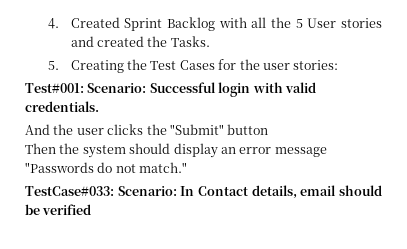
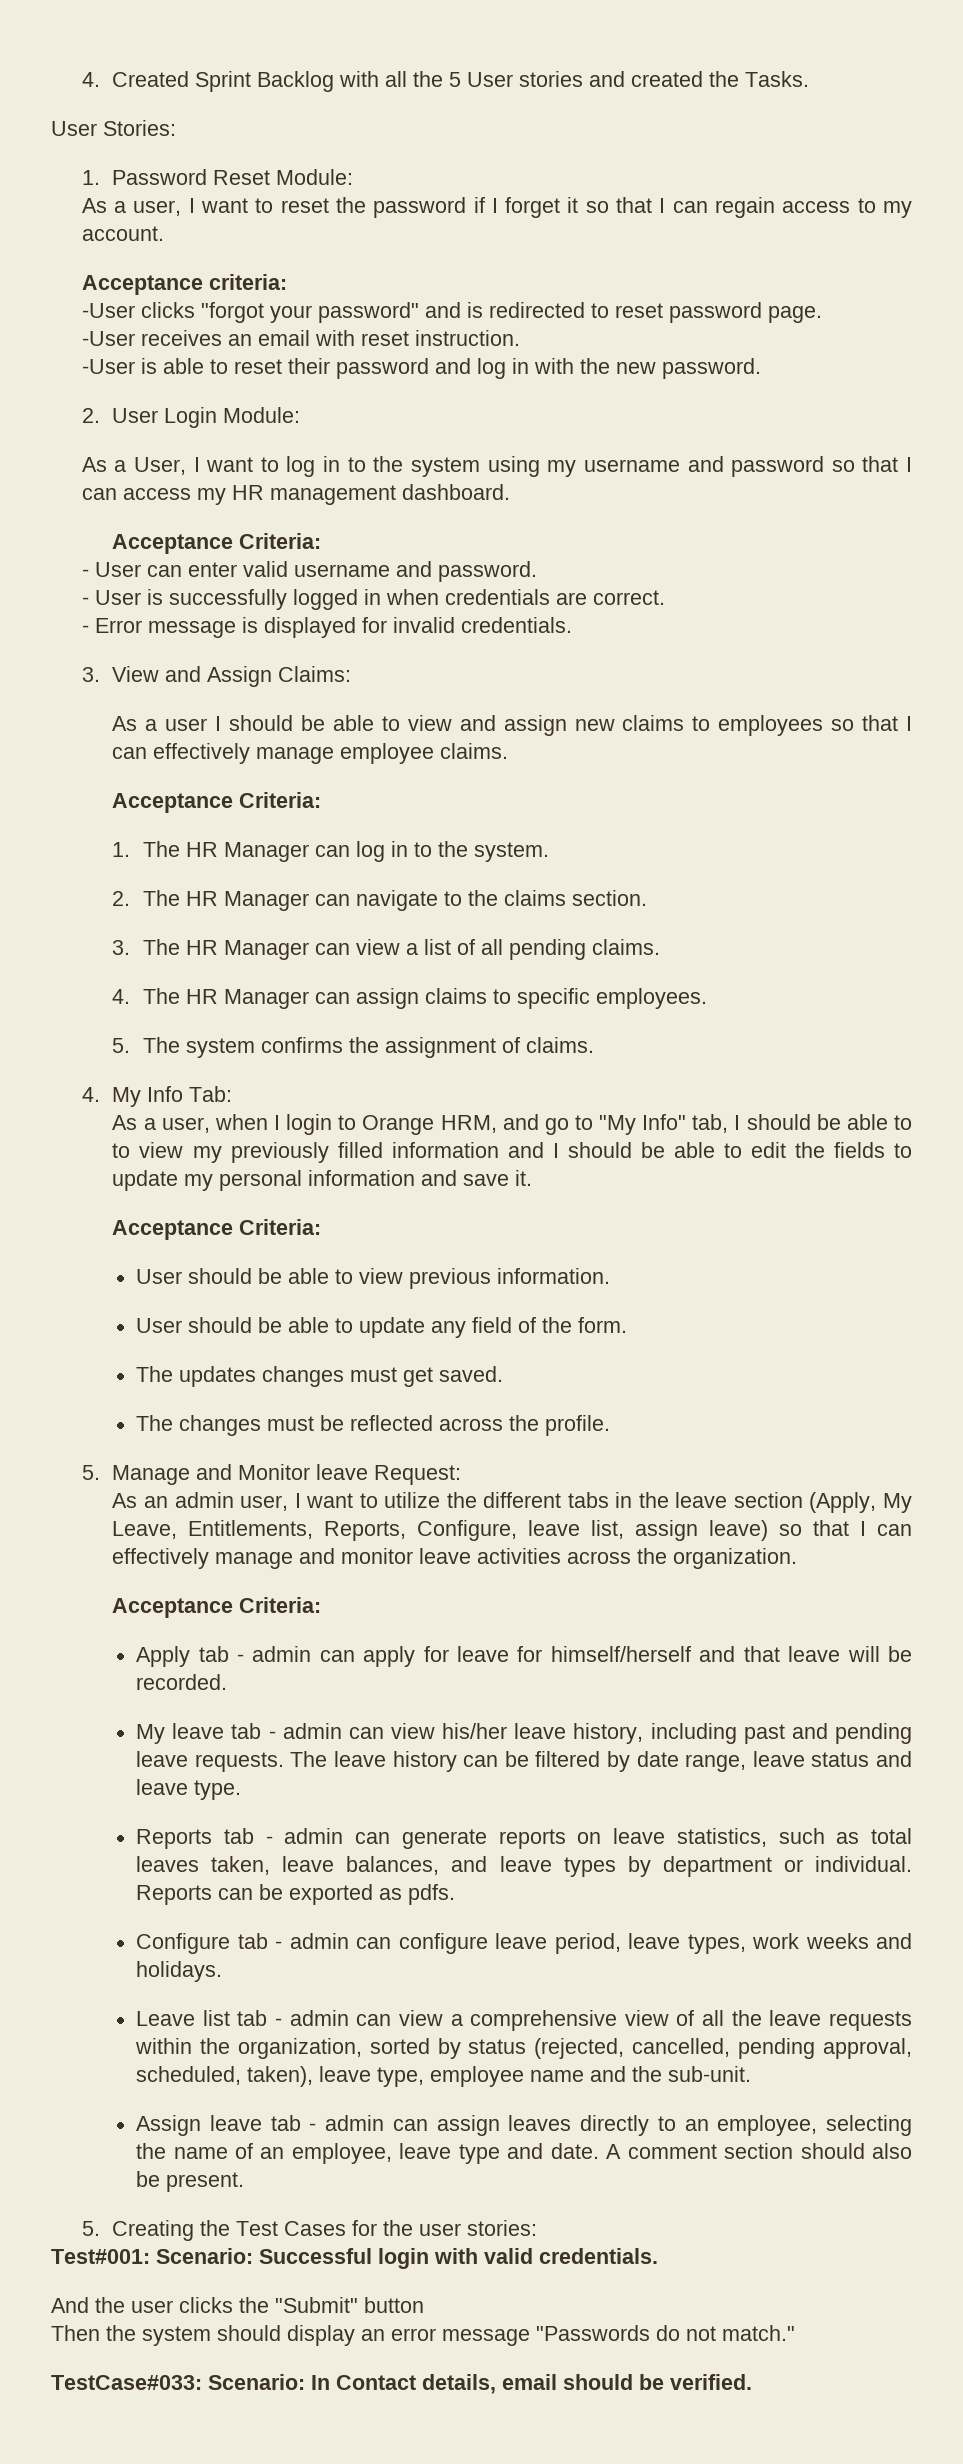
+ User Stories:
+ 1. Password Reset Module:
+ As a user, I want to reset the password if I forget it so that I can regain access to my account.
+ Acceptance criteria:
+ -User clicks "forgot your password" and is redirected to reset password page.
+ -User receives an email with reset instruction.
+ -User is able to reset their password and log in with the new password.
+ 2. User Login Module:
+ As a User, I want to log in to the system using my username and password so that I can access my HR management dashboard.
+ Acceptance Criteria:
+ - User can enter valid username and password.
+ - User is successfully logged in when credentials are correct.
+ - Error message is displayed for invalid credentials.
+ 3. View and Assign Claims:
+ As a user I should be able to view and assign new claims to employees so that I can effectively manage employee claims.
+ Acceptance Criteria:
+ 1. The HR Manager can log in to the system.
+ 2. The HR Manager can navigate to the claims section.
+ 3. The HR Manager can view a list of all pending claims.
+ 4. The HR Manager can assign claims to specific employees.
+ 5. The system confirms the assignment of claims.
+ 4. My Info Tab:
+ As a user, when I login to Orange HRM, and go to "My Info" tab, I should be able to to view my previously filled information and I should be able to edit the fields to update my personal information and save it.
+ Acceptance Criteria:
+ User should be able to view previous information.
+ User should be able to update any field of the form.
+ The updates changes must get saved.
+ The changes must be reflected across the profile.
+ 5. Manage and Monitor leave Request:
+ As an admin user, I want to utilize the different tabs in the leave section (Apply, My Leave, Entitlements, Reports, Configure, leave list, assign leave) so that I can effectively manage and monitor leave activities across the organization.
+ Acceptance Criteria:
+ Apply tab - admin can apply for leave for himself/herself and that leave will be recorded.
+ My leave tab - admin can view his/her leave history, including past and pending leave requests. The leave history can be filtered by date range, leave status and leave type.
+ Reports tab - admin can generate reports on leave statistics, such as total leaves taken, leave balances, and leave types by department or individual. Reports can be exported as pdfs.
+ Configure tab - admin can configure leave period, leave types, work weeks and holidays.
+ Leave list tab - admin can view a comprehensive view of all the leave requests within the organization, sorted by status (rejected, cancelled, pending approval, scheduled, taken), leave type, employee name and the sub-unit.
+ Assign leave tab - admin can assign leaves directly to an employee, selecting the name of an employee, leave type and date. A comment section should also be present.
- TestCase#033: Scenario: In Contact details, email should be verified
+ TestCase#033: Scenario: In Contact details, email should be verified.

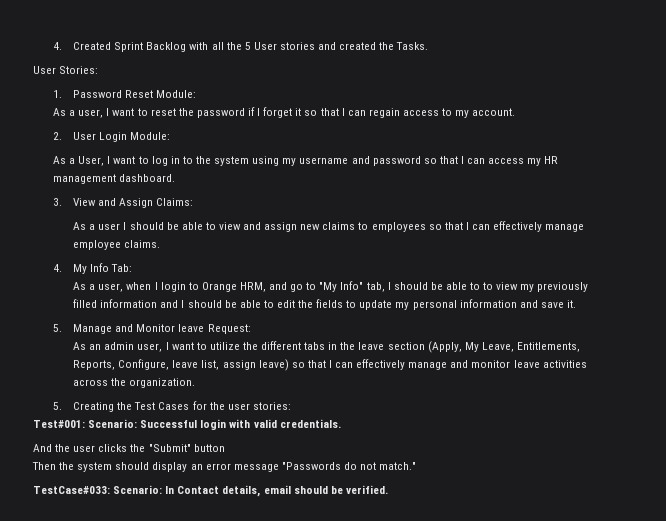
- Acceptance criteria:
- -User clicks "forgot your password" and is redirected to reset password page.
- -User receives an email with reset instruction.
- -User is able to reset their password and log in with the new password.
  As a User, I want to log in to the system using my username and password so that I can access my HR management dashboard.
- Acceptance Criteria:
- - User can enter valid username and password.
- - User is successfully logged in when credentials are correct.
- - Error message is displayed for invalid credentials.
  As a user I should be able to view and assign new claims to employees so that I can effectively manage employee claims.
- Acceptance Criteria:
- 1. The HR Manager can log in to the system.
- 2. The HR Manager can navigate to the claims section.
- 3. The HR Manager can view a list of all pending claims.
- 4. The HR Manager can assign claims to specific employees.
- 5. The system confirms the assignment of claims.
  As a user, when I login to Orange HRM, and go to "My Info" tab, I should be able to to view my previously filled information and I should be able to edit the fields to update my personal information and save it.
- Acceptance Criteria:
- User should be able to view previous information.
- User should be able to update any field of the form.
- The updates changes must get saved.
- The changes must be reflected across the profile.
  As an admin user, I want to utilize the different tabs in the leave section (Apply, My Leave, Entitlements, Reports, Configure, leave list, assign leave) so that I can effectively manage and monitor leave activities across the organization.
- Acceptance Criteria:
- Apply tab - admin can apply for leave for himself/herself and that leave will be recorded.
- My leave tab - admin can view his/her leave history, including past and pending leave requests. The leave history can be filtered by date range, leave status and leave type.
- Reports tab - admin can generate reports on leave statistics, such as total leaves taken, leave balances, and leave types by department or individual. Reports can be exported as pdfs.
- Configure tab - admin can configure leave period, leave types, work weeks and holidays.
- Leave list tab - admin can view a comprehensive view of all the leave requests within the organization, sorted by status (rejected, cancelled, pending approval, scheduled, taken), leave type, employee name and the sub-unit.
- Assign leave tab - admin can assign leaves directly to an employee, selecting the name of an employee, leave type and date. A comment section should also be present.

